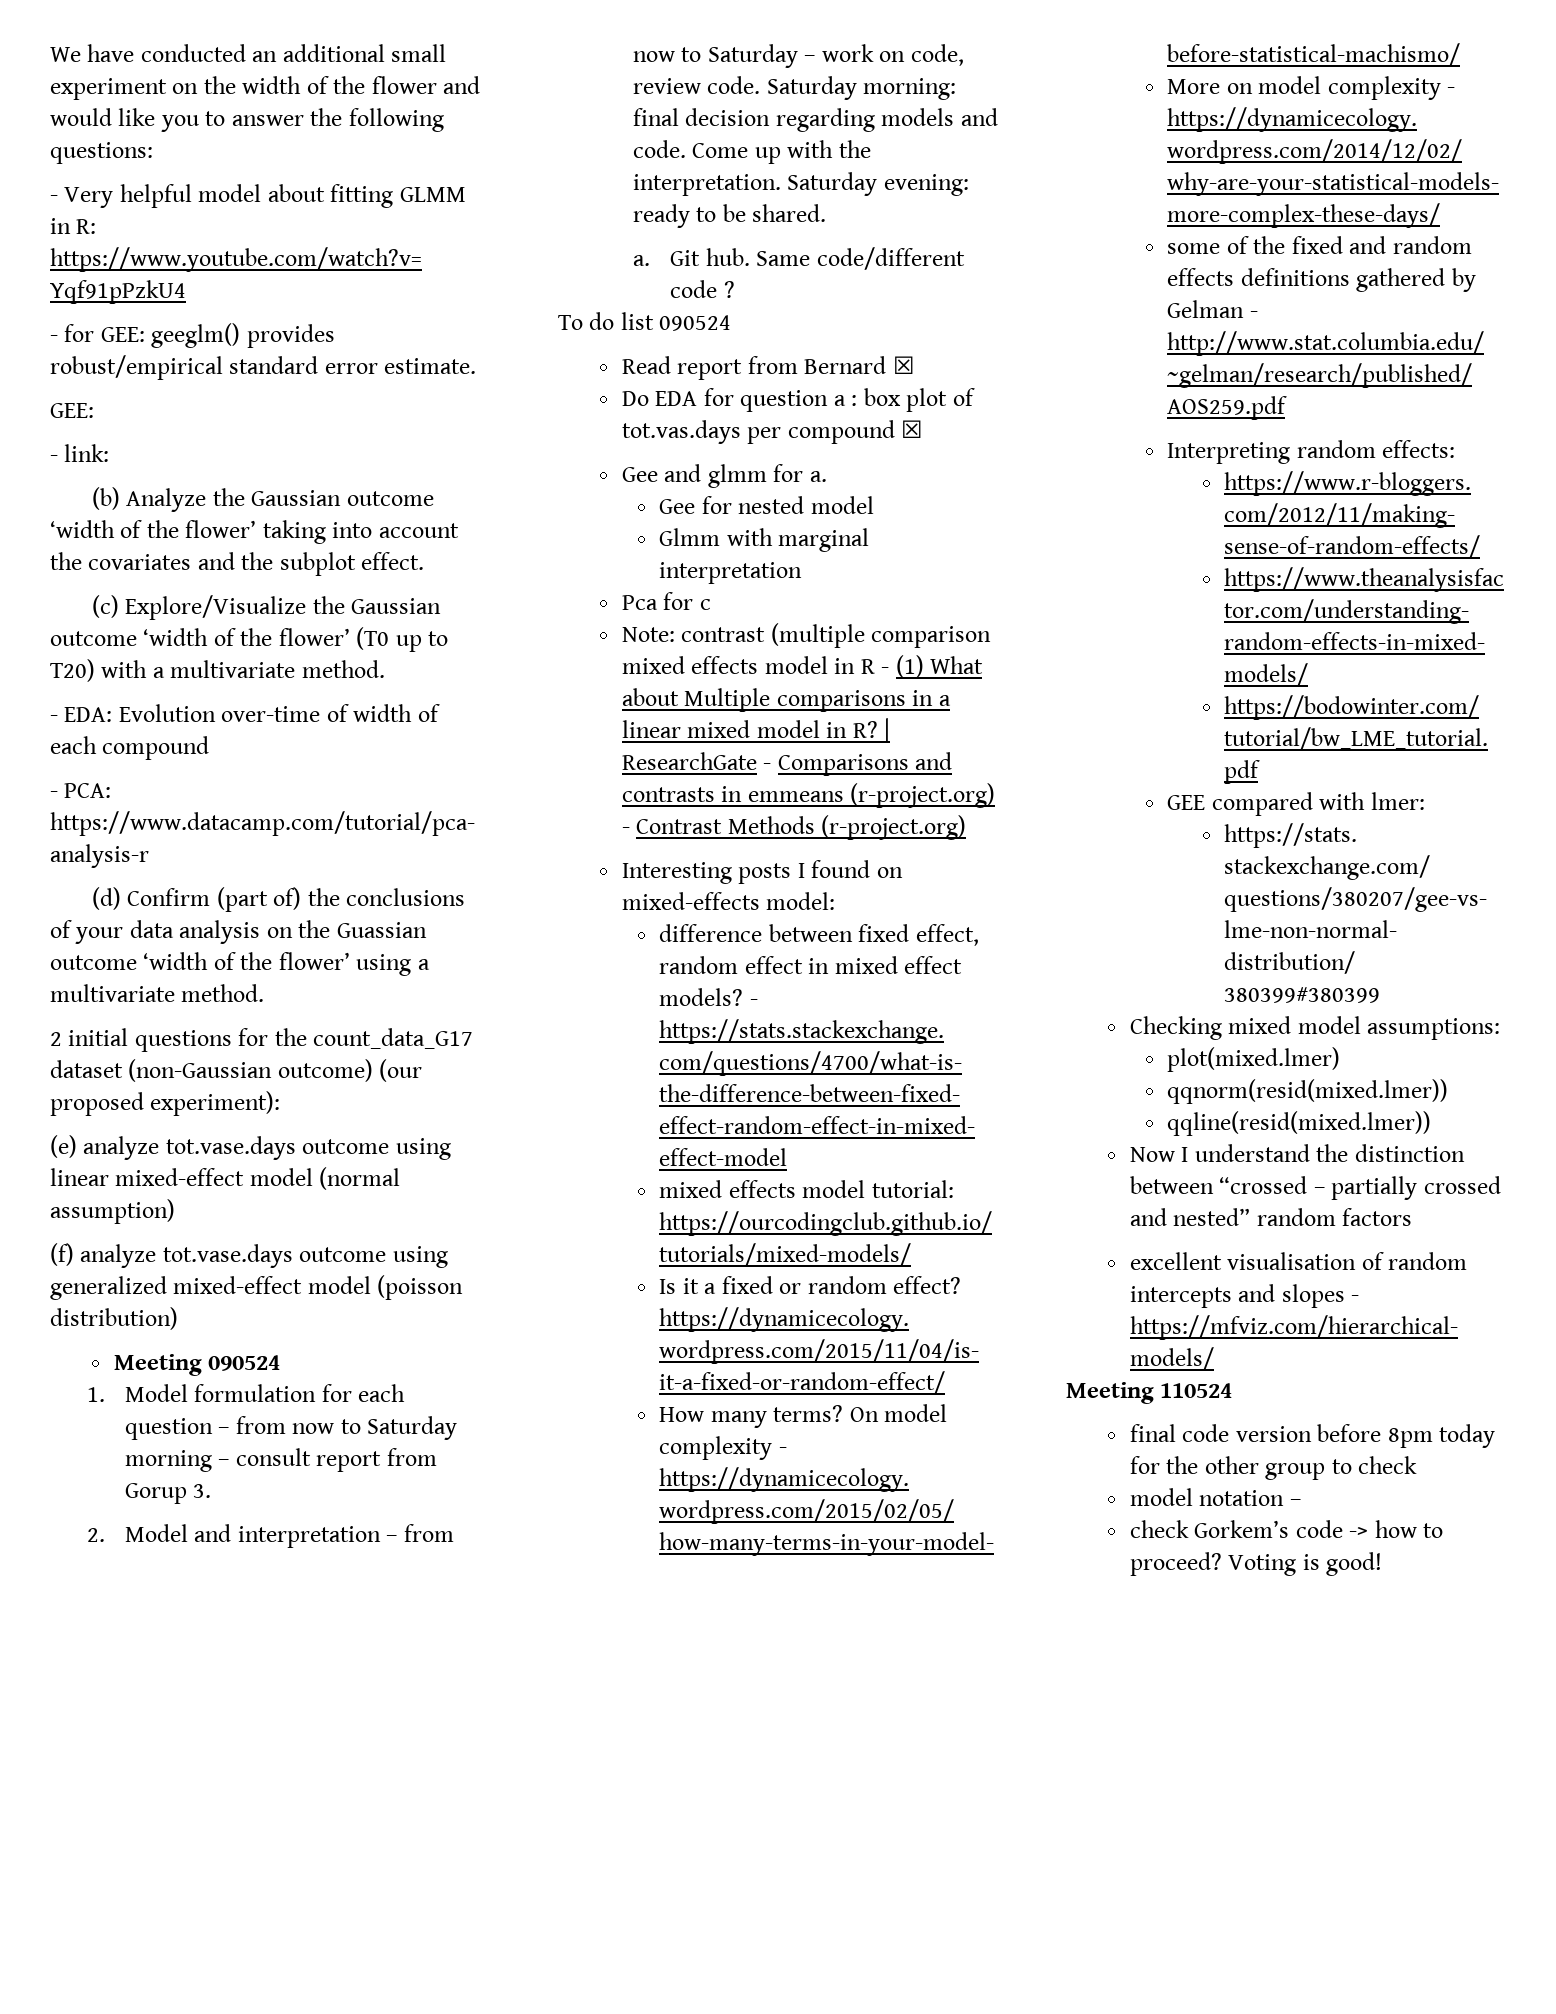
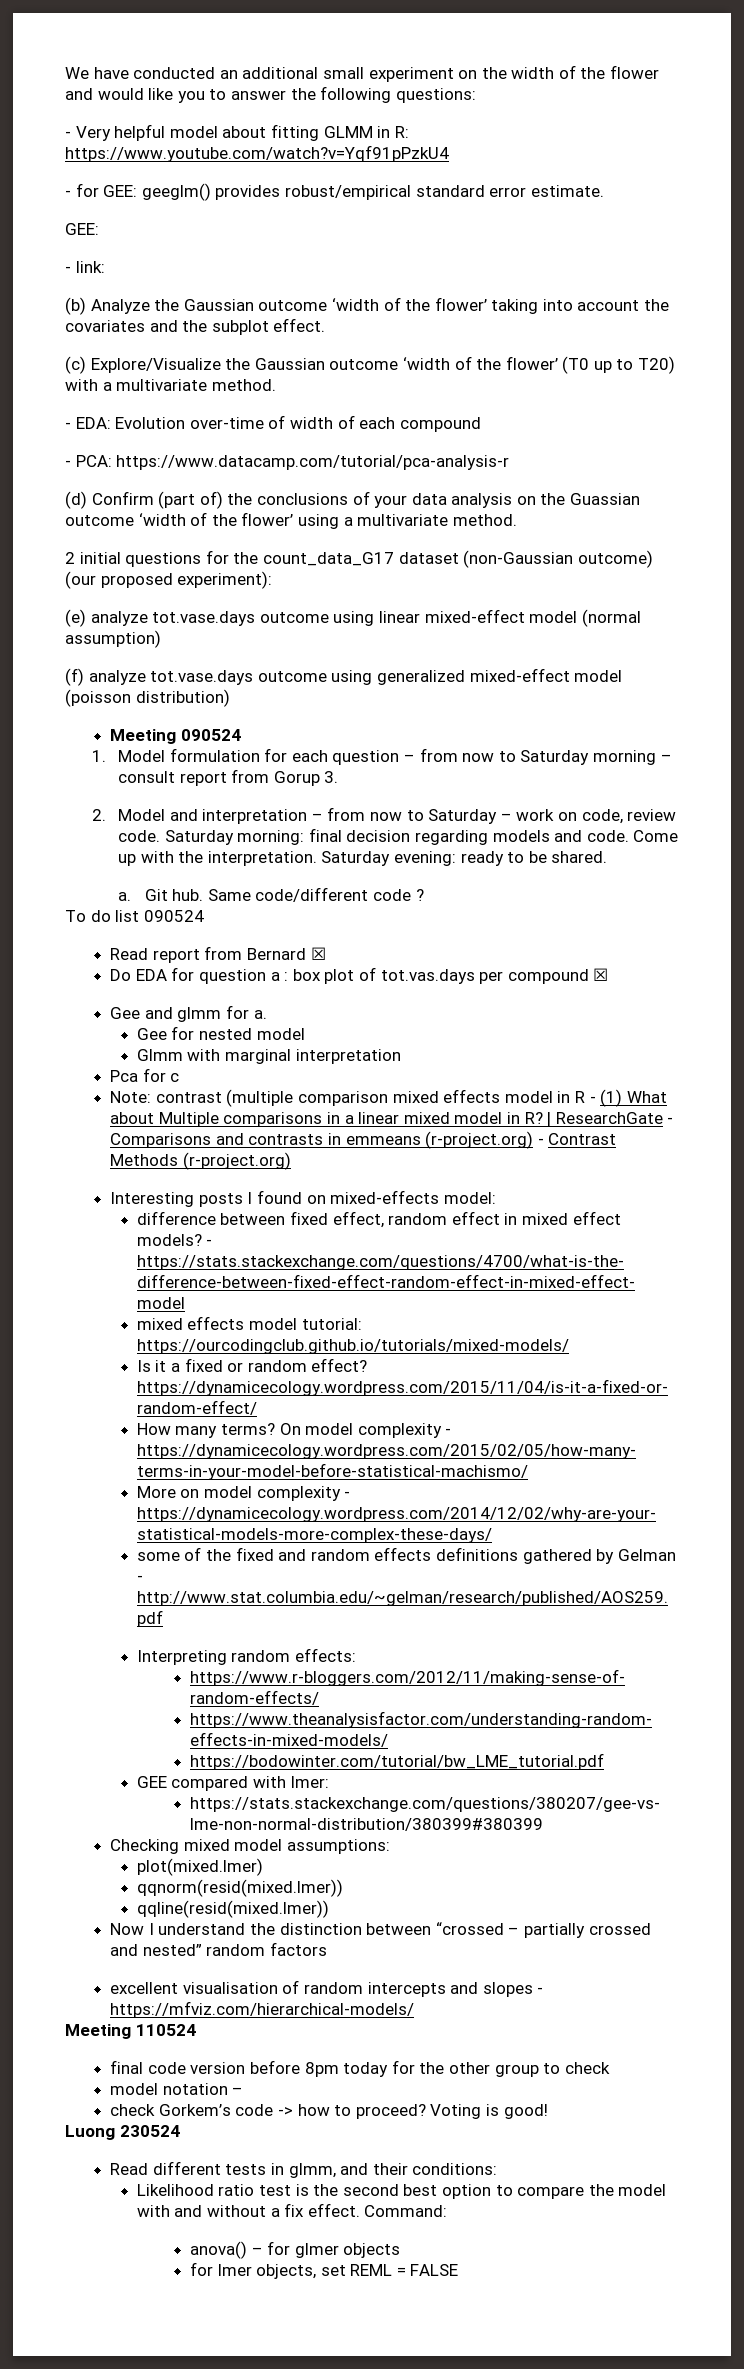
+ Luong 230524
+ Read different tests in glmm, and their conditions:
+ Likelihood ratio test is the second best option to compare the model with and without a fix effect. Command:
+ anova() – for glmer objects
+ for lmer objects, set REML = FALSE

